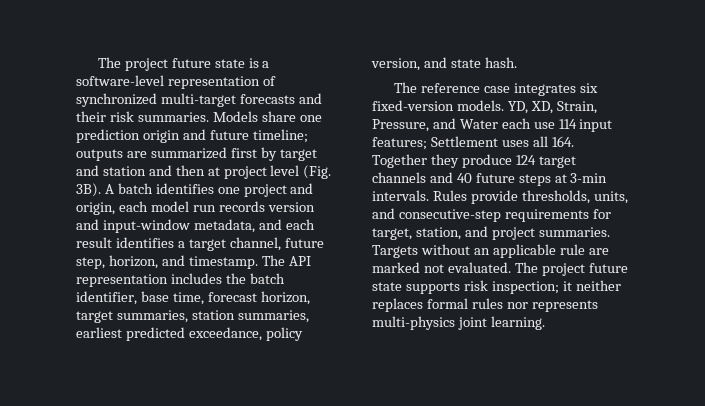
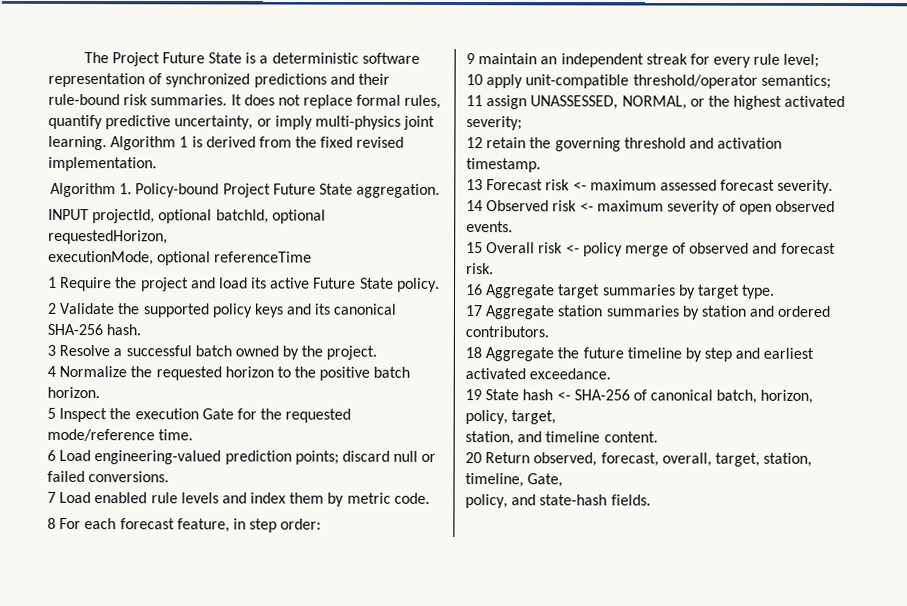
- The project future state is a software-level representation of synchronized multi-target forecasts and their risk summaries.
+ The Project Future State is a deterministic software representation of synchronized predictions and their rule-bound risk summaries.
- Models share one prediction origin and future timeline; outputs are summarized first by target and station and then at project level (Fig. 3B). A batch identifies one project and origin, each model run records version and input-window metadata, and each result identifies a target channel, future step, horizon, and timestamp. The API representation includes the batch identifier, base time, forecast horizon, target summaries, station summaries, earliest predicted exceedance, policy version, and state hash.
- The reference case integrates six fixed-version models. YD, XD, Strain, Pressure, and Water each use 114 input features; Settlement uses all 164. Together they produce 124 target channels and 40 future steps at 3-min intervals. Rules provide thresholds, units, and consecutive-step requirements for target, station, and project summaries. Targets without an applicable rule are marked not evaluated. The project future state supports risk inspection; it neither replaces formal rules nor represents multi-physics joint learning.
+ It does not replace formal rules, quantify predictive uncertainty, or imply multi-physics joint learning. Algorithm 1 is derived from the fixed revised implementation.
+ Algorithm 1. Policy-bound Project Future State aggregation.
+ INPUT projectId, optional batchId, optional requestedHorizon,
+ executionMode, optional referenceTime
+ 1 Require the project and load its active Future State policy.
+ 2 Validate the supported policy keys and its canonical SHA-256 hash.
+ 3 Resolve a successful batch owned by the project.
+ 4 Normalize the requested horizon to the positive batch horizon.
+ 5 Inspect the execution Gate for the requested mode/reference time.
+ 6 Load engineering-valued prediction points; discard null or failed conversions.
+ 7 Load enabled rule levels and index them by metric code.
+ 8 For each forecast feature, in step order:
+ 9 maintain an independent streak for every rule level;
+ 10 apply unit-compatible threshold/operator semantics;
+ 11 assign UNASSESSED, NORMAL, or the highest activated severity;
+ 12 retain the governing threshold and activation timestamp.
+ 13 Forecast risk <- maximum assessed forecast severity.
+ 14 Observed risk <- maximum severity of open observed events.
+ 15 Overall risk <- policy merge of observed and forecast risk.
+ 16 Aggregate target summaries by target type.
+ 17 Aggregate station summaries by station and ordered contributors.
+ 18 Aggregate the future timeline by step and earliest activated exceedance.
+ 19 State hash <- SHA-256 of canonical batch, horizon, policy, target,
+ station, and timeline content.
+ 20 Return observed, forecast, overall, target, station, timeline, Gate,
+ policy, and state-hash fields.

